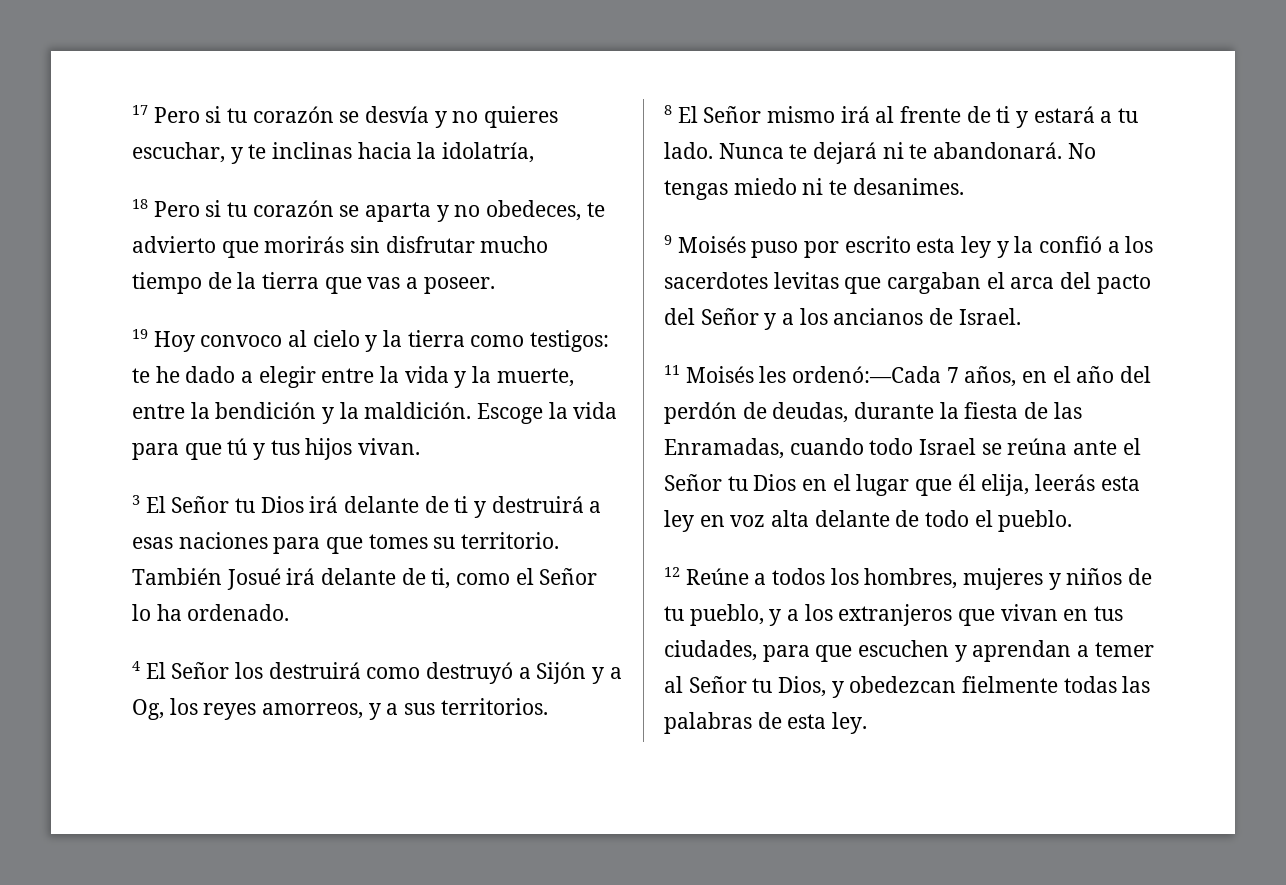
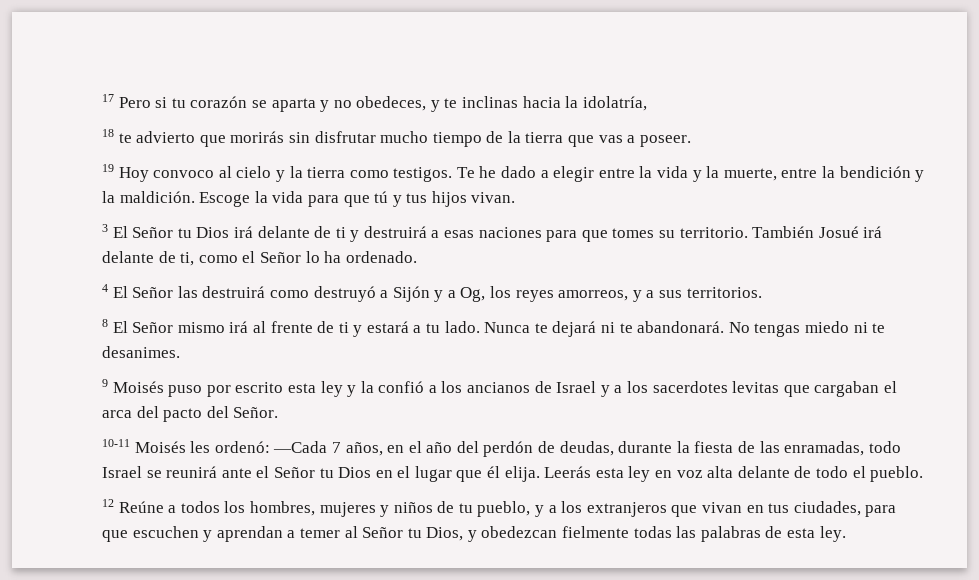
- 17 Pero si tu corazón se desvía y no quieres escuchar, y te inclinas hacia la idolatría,
- 18 Pero si tu corazón se aparta y no obedeces, te advierto que morirás sin disfrutar mucho tiempo de la tierra que vas a poseer.
+ 17 Pero si tu corazón se aparta y no obedeces, y te inclinas hacia la idolatría,
+ 18 te advierto que morirás sin disfrutar mucho tiempo de la tierra que vas a poseer.
- 19 Hoy convoco al cielo y la tierra como testigos: te he dado a elegir entre la vida y la muerte, entre la bendición y la maldición.
+ 19 Hoy convoco al cielo y la tierra como testigos. Te he dado a elegir entre la vida y la muerte, entre la bendición y la maldición.
- 4 El Señor los destruirá como destruyó a Sijón y a Og, los reyes amorreos, y a sus territorios.
+ 4 El Señor las destruirá como destruyó a Sijón y a Og, los reyes amorreos, y a sus territorios.
- 9 Moisés puso por escrito esta ley y la confió a los sacerdotes levitas que cargaban el arca del pacto del Señor y a los ancianos de Israel.
- 11 Moisés les ordenó:—Cada 7 años, en el año del perdón de deudas, durante la fiesta de las Enramadas, cuando todo Israel se reúna ante el Señor tu Dios en el lugar que él elija, leerás esta ley en voz alta delante de todo el pueblo.
+ 9 Moisés puso por escrito esta ley y la confió a los ancianos de Israel y a los sacerdotes levitas que cargaban el arca del pacto del Señor.
+ 10-11 Moisés les ordenó: —Cada 7 años, en el año del perdón de deudas, durante la fiesta de las enramadas, todo Israel se reunirá ante el Señor tu Dios en el lugar que él elija. Leerás esta ley en voz alta delante de todo el pueblo.

